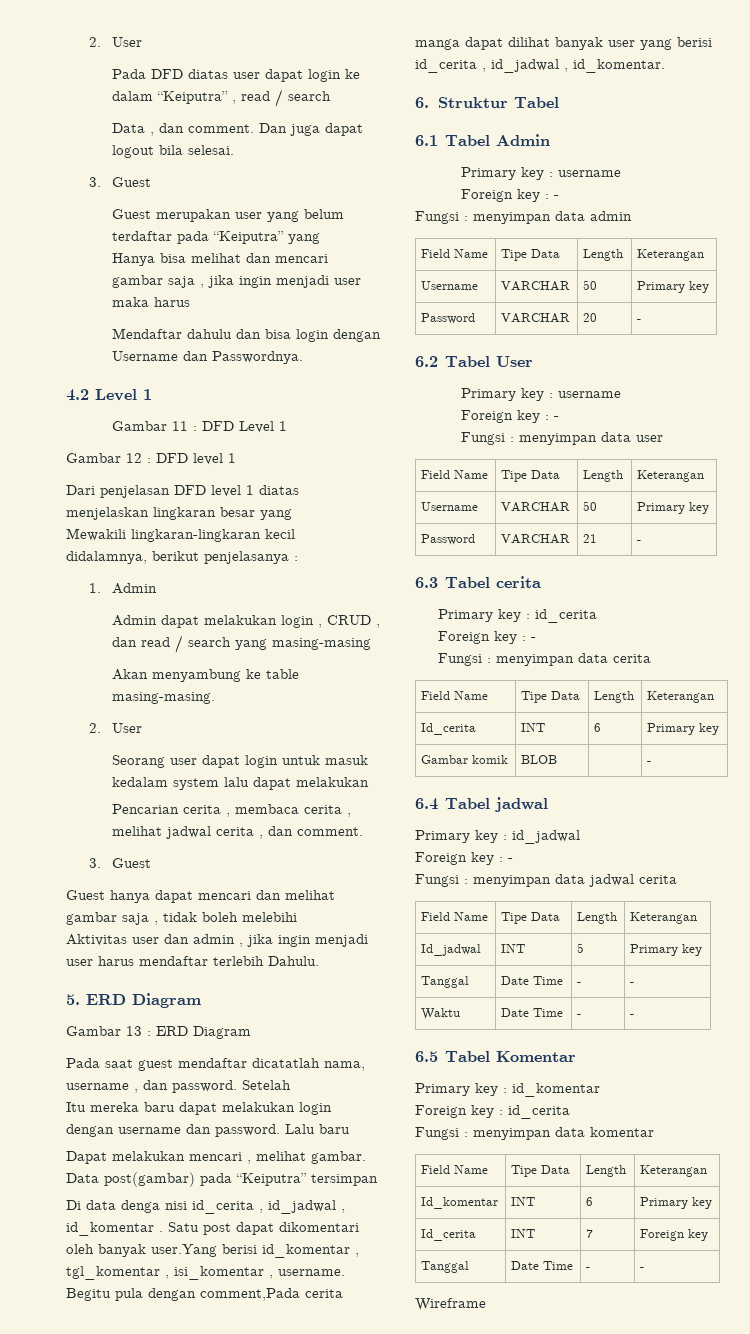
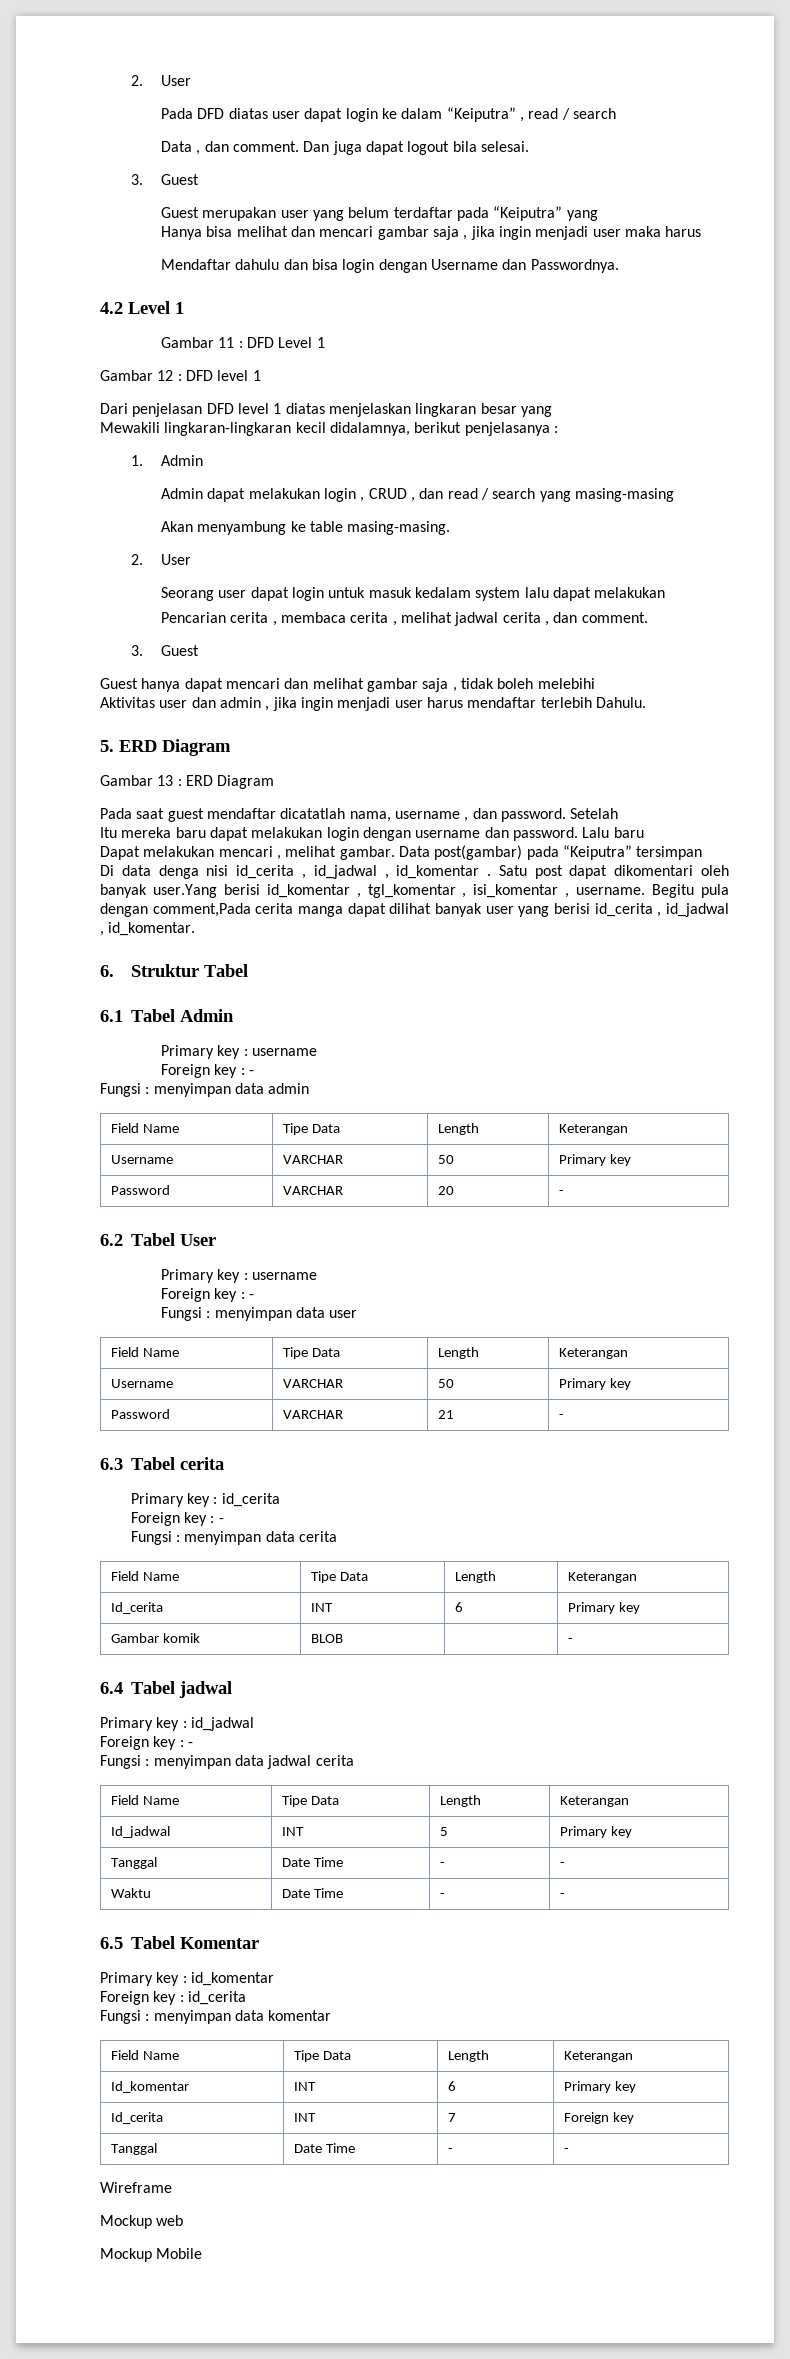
+ Mockup web
+ Mockup Mobile

